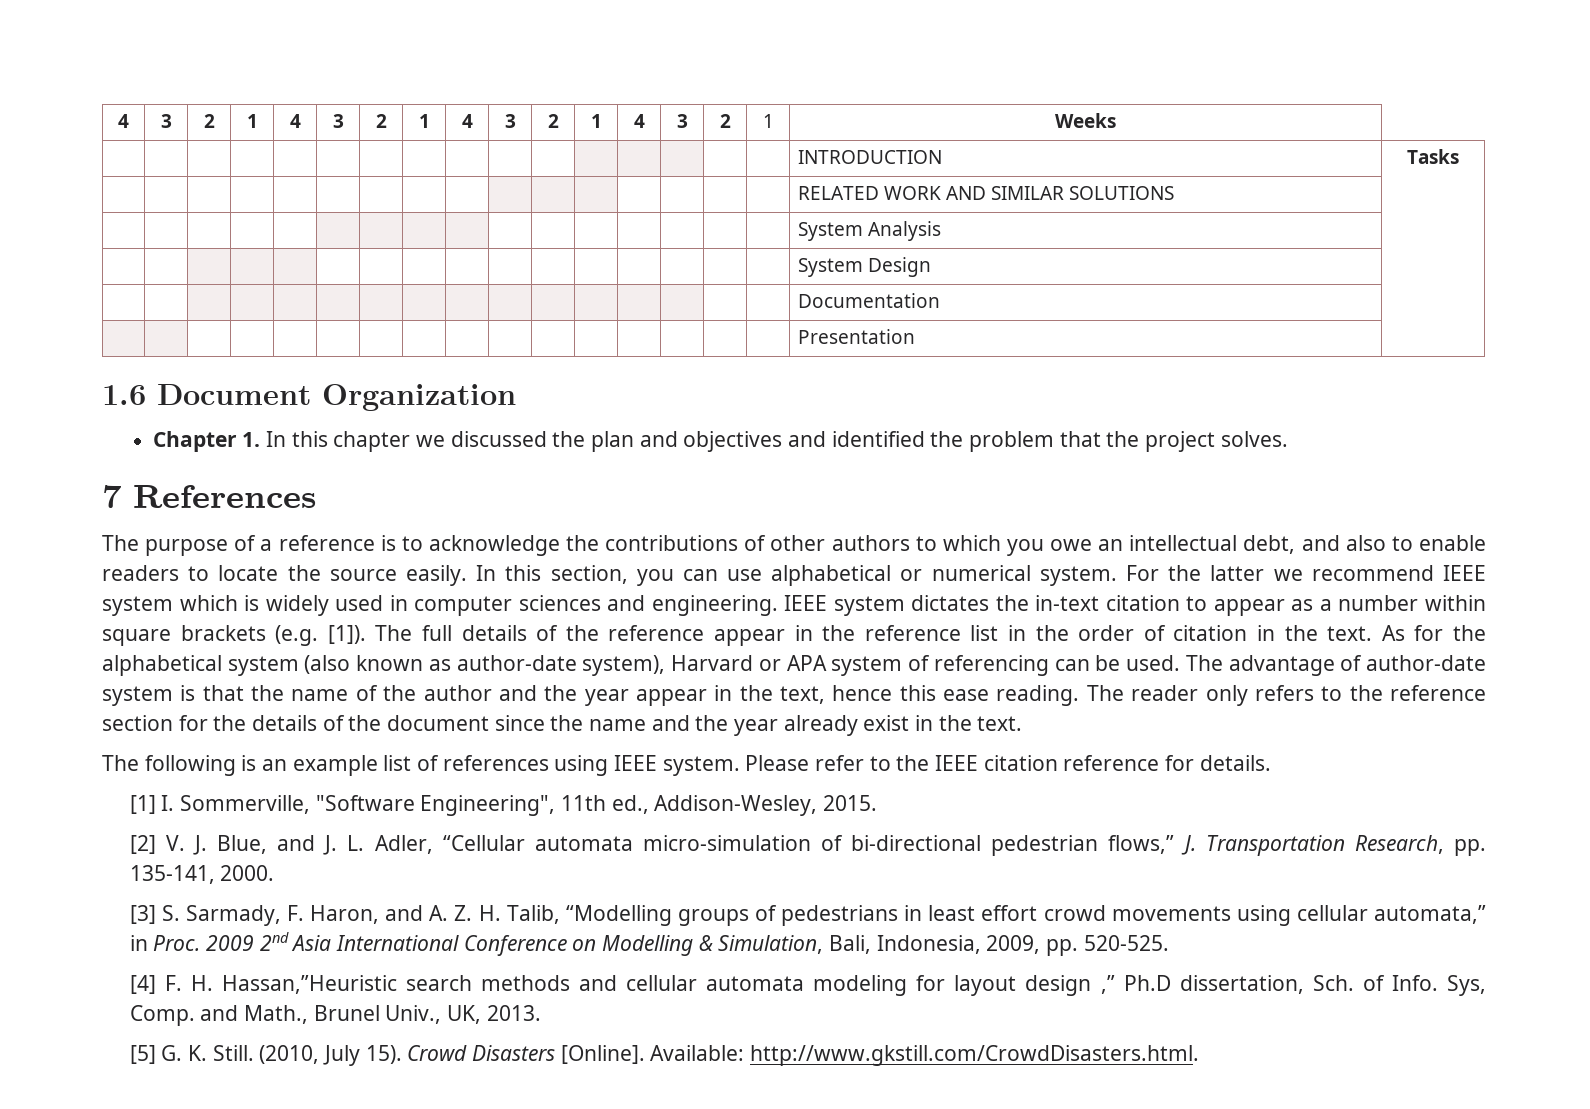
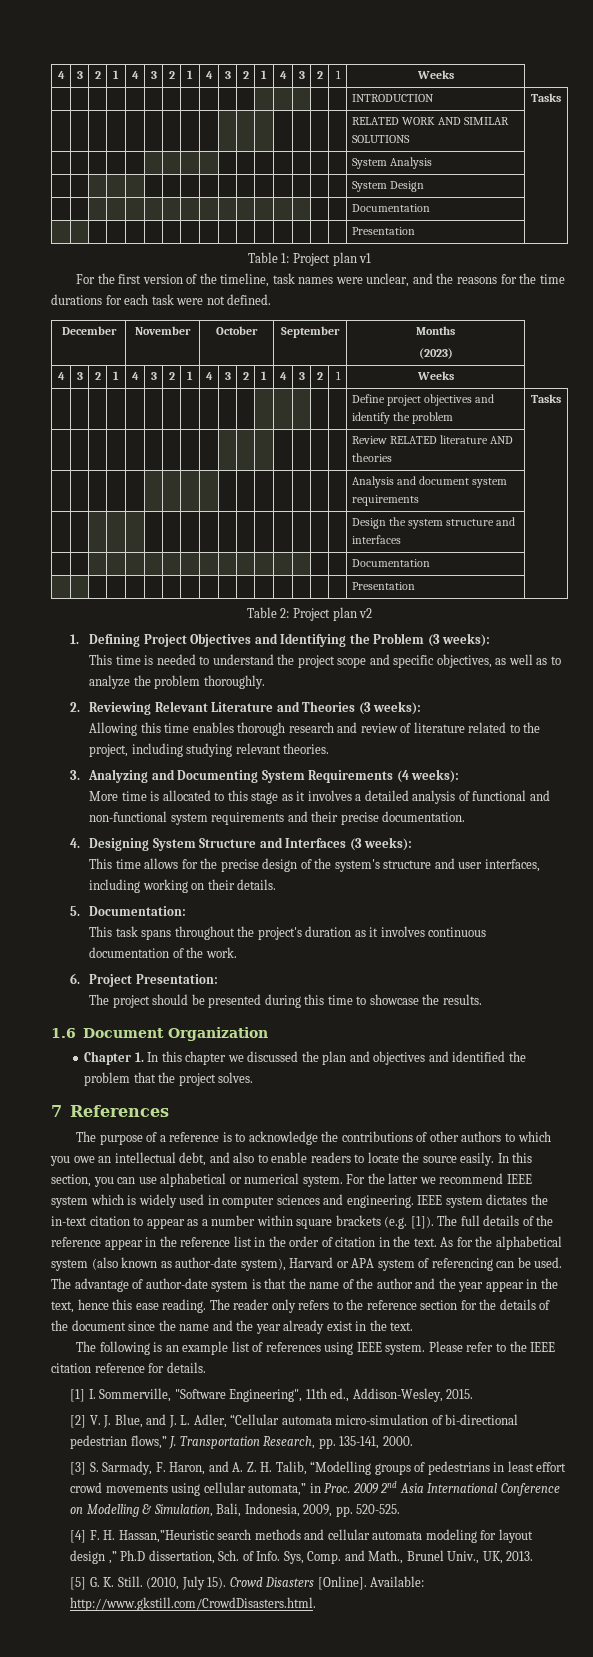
+ Table 1: Project plan v1
+ For the first version of the timeline, task names were unclear, and the reasons for the time durations for each task were not defined.
+ December | November | October | September | Months
+ (2023)
+ 4 | 3 | 2 | 1 | 4 | 3 | 2 | 1 | 4 | 3 | 2 | 1 | 4 | 3 | 2 | 1 | Weeks
+ | | | | | | | | | | | | | | | | Define project objectives and identify the problem | Tasks
+ | | | | | | | | | | | | | | | | Review RELATED literature AND theories |
+ | | | | | | | | | | | | | | | | Analysis and document system requirements |
+ | | | | | | | | | | | | | | | | Design the system structure and interfaces |
+ | | | | | | | | | | | | | | | | Documentation |
+ | | | | | | | | | | | | | | | | Presentation |
+ Table 2: Project plan v2
+ 1. Defining Project Objectives and Identifying the Problem (3 weeks):
+ This time is needed to understand the project scope and specific objectives, as well as to analyze the problem thoroughly.
+ 2. Reviewing Relevant Literature and Theories (3 weeks):
+ Allowing this time enables thorough research and review of literature related to the project, including studying relevant theories.
+ 3. Analyzing and Documenting System Requirements (4 weeks):
+ More time is allocated to this stage as it involves a detailed analysis of functional and non-functional system requirements and their precise documentation.
+ 4. Designing System Structure and Interfaces (3 weeks):
+ This time allows for the precise design of the system's structure and user interfaces, including working on their details.
+ 5. Documentation:
+ This task spans throughout the project's duration as it involves continuous documentation of the work.
+ 6. Project Presentation:
+ The project should be presented during this time to showcase the results.

